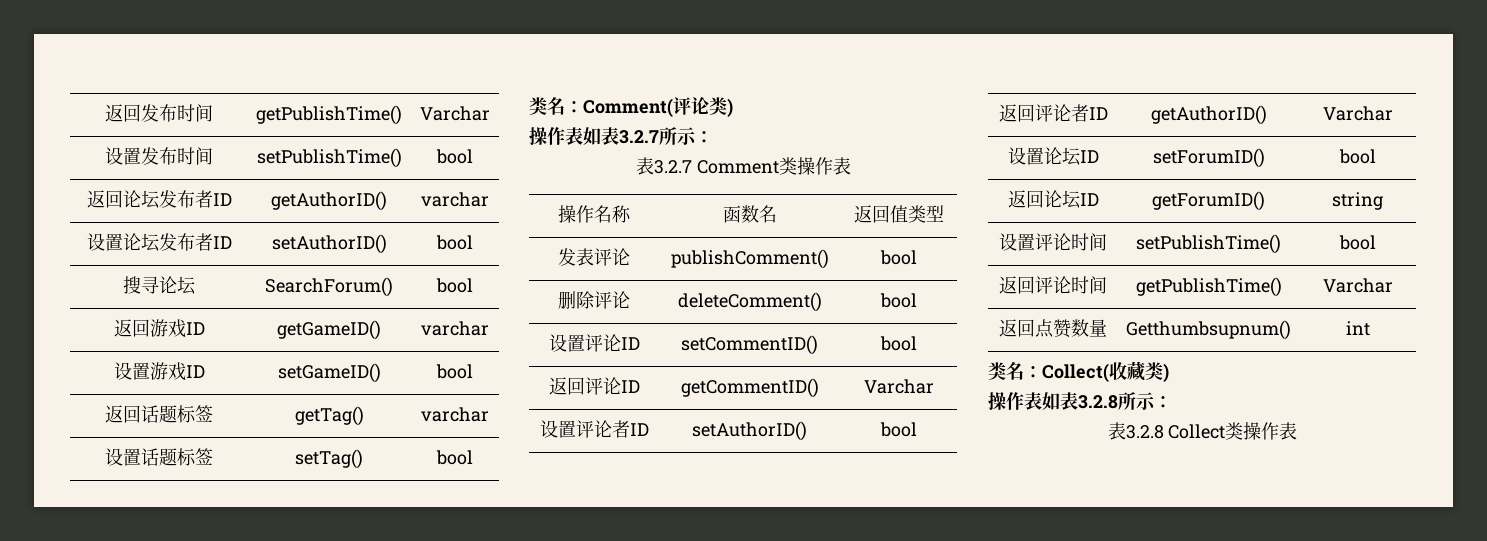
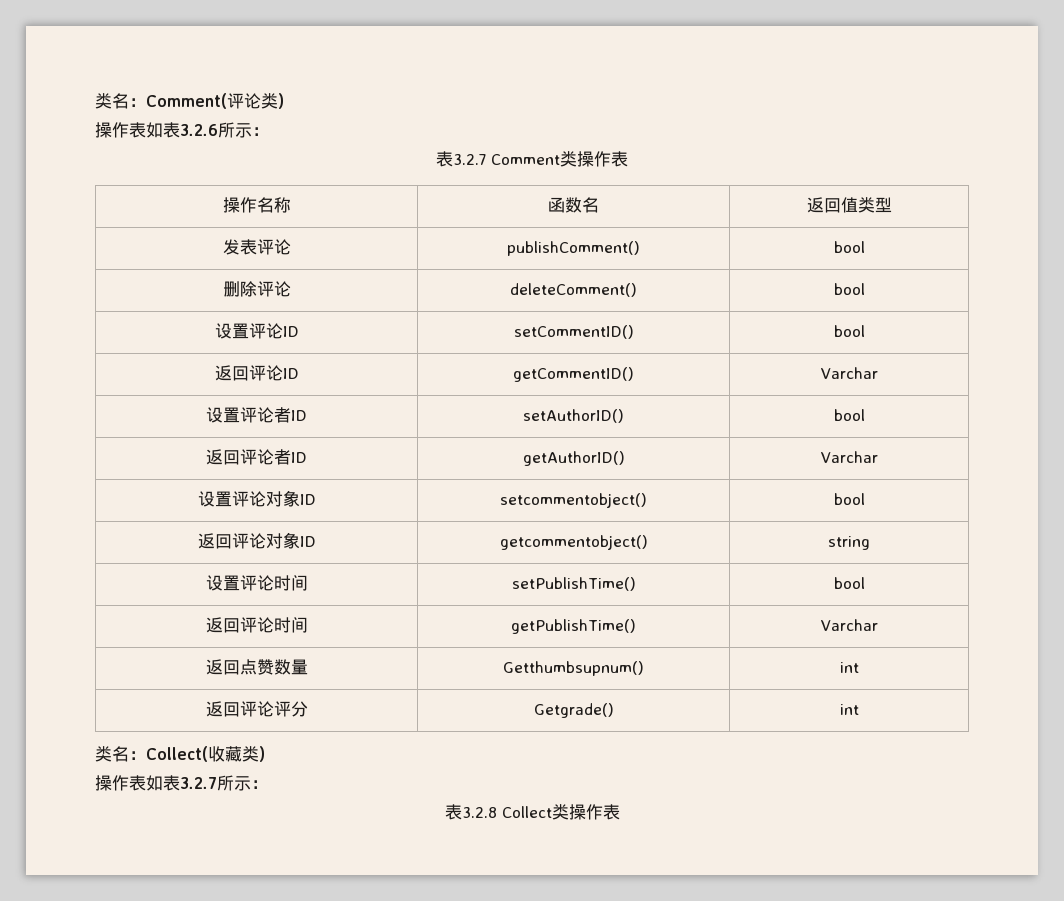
- 返回发布时间 | getPublishTime() | Varchar
- 设置发布时间 | setPublishTime() | bool
- 返回论坛发布者ID | getAuthorID() | varchar
- 设置论坛发布者ID | setAuthorID() | bool
- 搜寻论坛 | SearchForum() | bool
- 返回游戏ID | getGameID() | varchar
- 设置游戏ID | setGameID() | bool
- 返回话题标签 | getTag() | varchar
- 设置话题标签 | setTag() | bool
- 操作表如表3.2.7所示：
+ 操作表如表3.2.6所示：
- 设置论坛ID | setForumID() | bool
- 返回论坛ID | getForumID() | string
+ 设置评论对象ID | setcommentobject() | bool
+ 返回评论对象ID | getcommentobject() | string
+ 返回评论评分 | Getgrade() | int
- 操作表如表3.2.8所示：
+ 操作表如表3.2.7所示：

